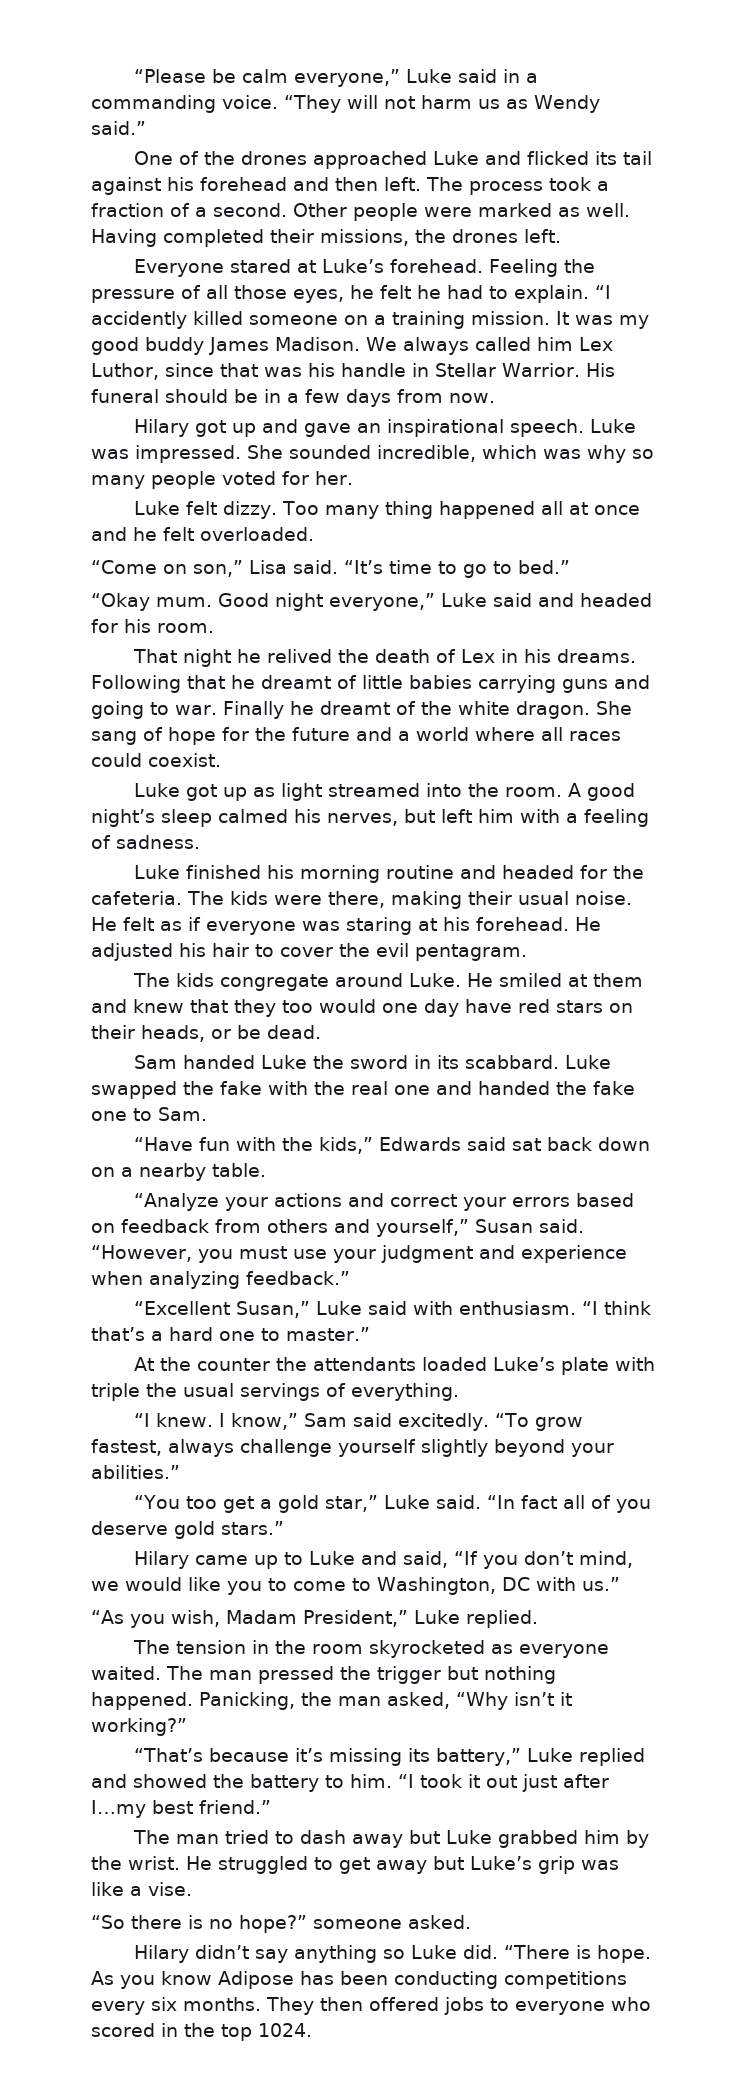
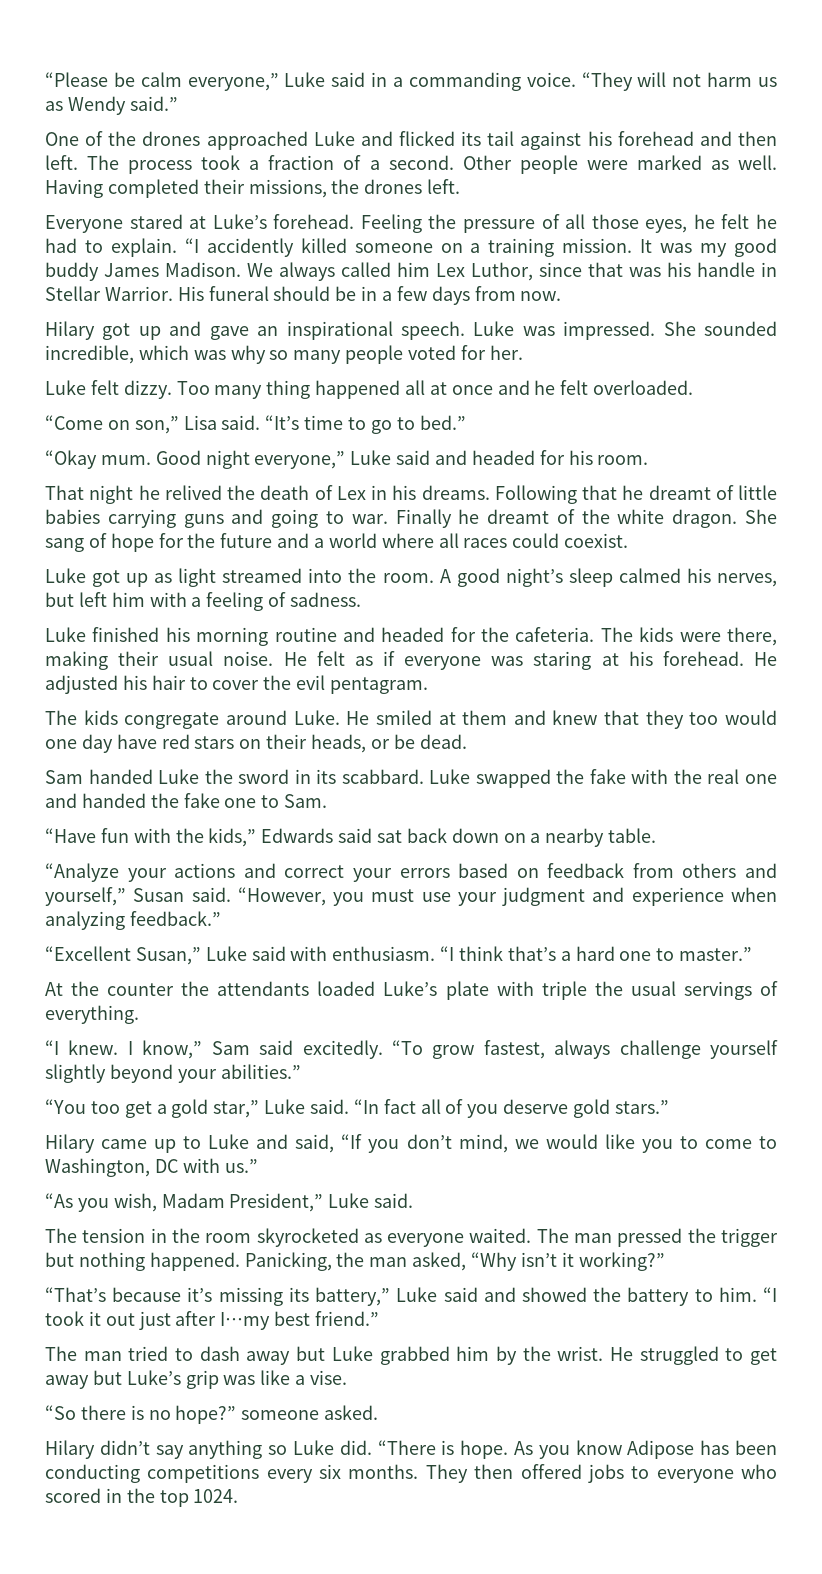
- “As you wish, Madam President,” Luke replied.
+ “As you wish, Madam President,” Luke said.
- “That’s because it’s missing its battery,” Luke replied and showed the battery to him.
+ “That’s because it’s missing its battery,” Luke said and showed the battery to him.

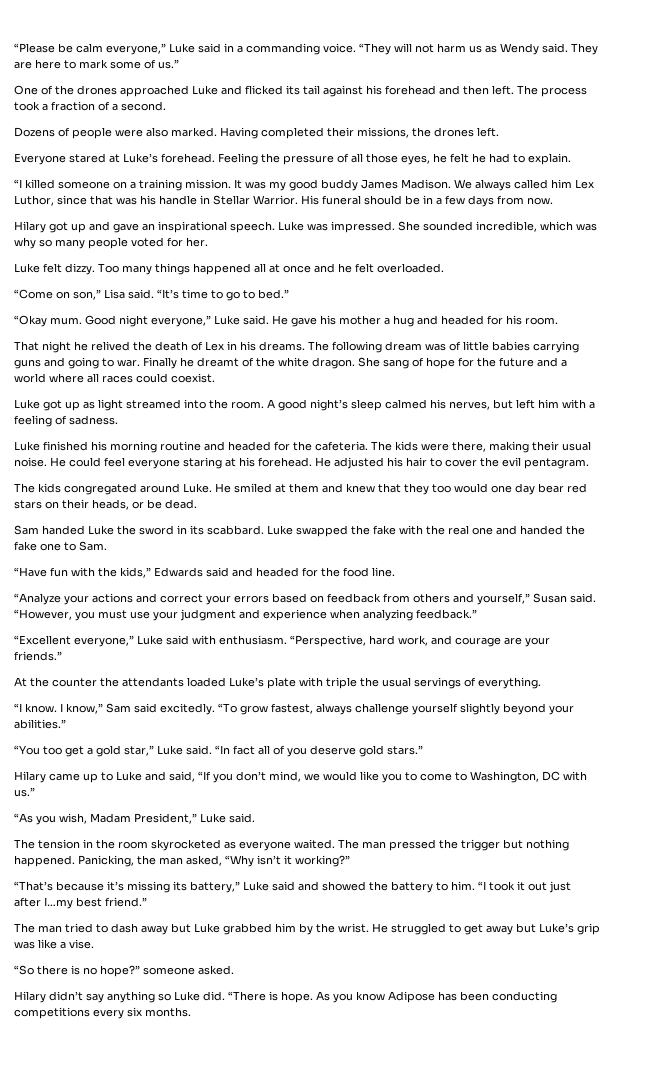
- “They will not harm us as Wendy said.”
+ “They will not harm us as Wendy said. They are here to mark some of us.”
- The process took a fraction of a second. Other people were marked as well.
+ The process took a fraction of a second.
+ Dozens of people were also marked.
- Feeling the pressure of all those eyes, he felt he had to explain. “I accidently killed someone on a training mission.
+ Feeling the pressure of all those eyes, he felt he had to explain.
+ “I killed someone on a training mission.
- Too many thing happened all at once and he felt overloaded.
+ Too many things happened all at once and he felt overloaded.
- Good night everyone,” Luke said and headed for his room.
+ Good night everyone,” Luke said. He gave his mother a hug and headed for his room.
- Following that he dreamt of little babies carrying guns and going to war.
+ The following dream was of little babies carrying guns and going to war.
- He felt as if everyone was staring at his forehead.
+ He could feel everyone staring at his forehead.
- The kids congregate around Luke.
+ The kids congregated around Luke.
- He smiled at them and knew that they too would one day have red stars on their heads, or be dead.
+ He smiled at them and knew that they too would one day bear red stars on their heads, or be dead.
- “Have fun with the kids,” Edwards said sat back down on a nearby table.
+ “Have fun with the kids,” Edwards said and headed for the food line.
- “Excellent Susan,” Luke said with enthusiasm.
+ “Excellent everyone,” Luke said with enthusiasm.
- “I think that’s a hard one to master.”
+ “Perspective, hard work, and courage are your friends.”
- “I knew.
+ “I know.
- They then offered jobs to everyone who scored in the top 1024.

